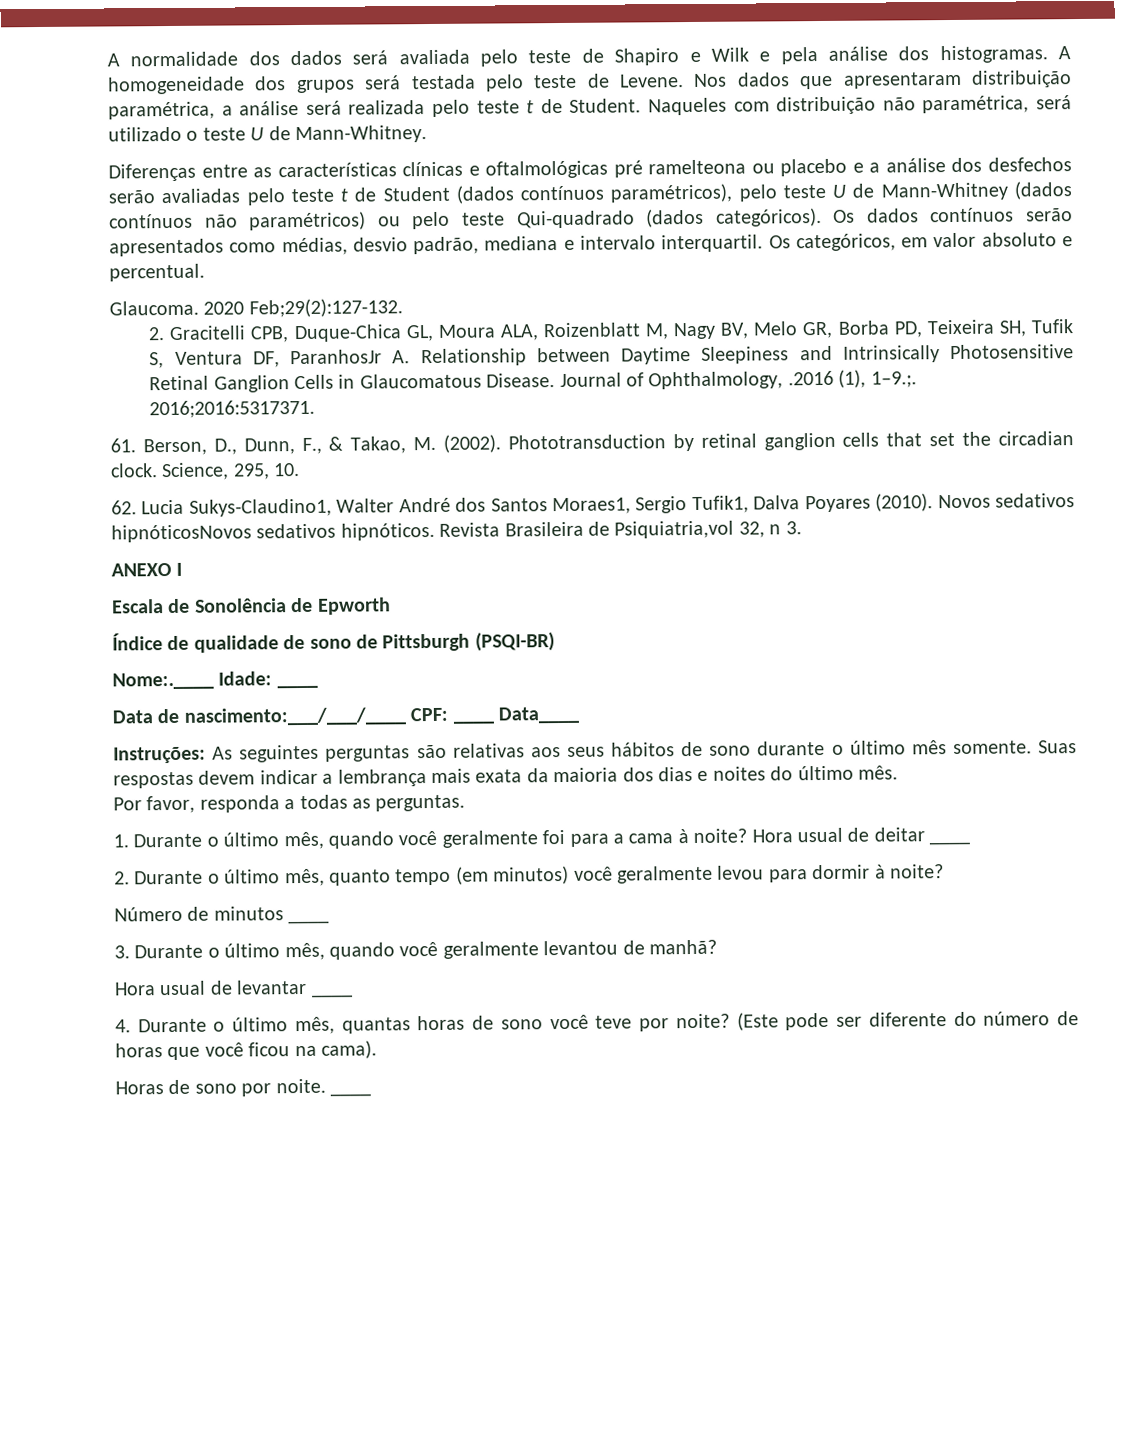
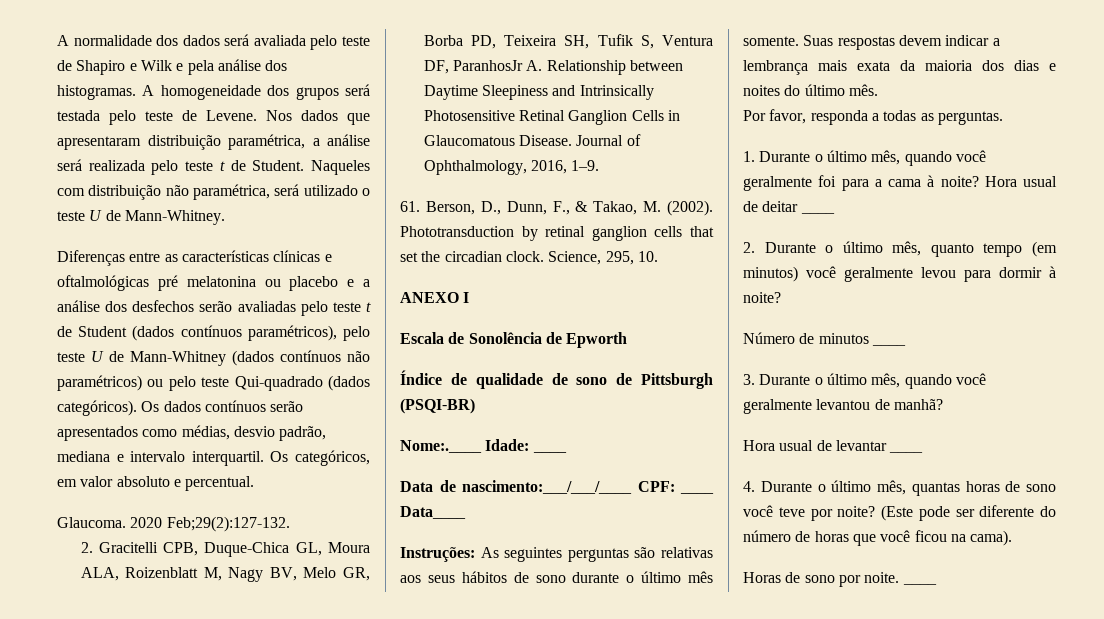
- Diferenças entre as características clínicas e oftalmológicas pré ramelteona ou placebo e a análise dos desfechos serão avaliadas pelo teste t de Student (dados contínuos paramétricos), pelo teste U de Mann-Whitney (dados contínuos não paramétricos) ou pelo teste Qui-quadrado (dados categóricos).
+ Diferenças entre as características clínicas e oftalmológicas pré melatonina ou placebo e a análise dos desfechos serão avaliadas pelo teste t de Student (dados contínuos paramétricos), pelo teste U de Mann-Whitney (dados contínuos não paramétricos) ou pelo teste Qui-quadrado (dados categóricos).
- Journal of Ophthalmology, .2016 (1), 1–9.;. 2016;2016:5317371.
+ Journal of Ophthalmology, 2016, 1–9.
- 62. Lucia Sukys-Claudino1, Walter André dos Santos Moraes1, Sergio Tufik1, Dalva Poyares (2010). Novos sedativos hipnóticosNovos sedativos hipnóticos. Revista Brasileira de Psiquiatria,vol 32, n 3.

